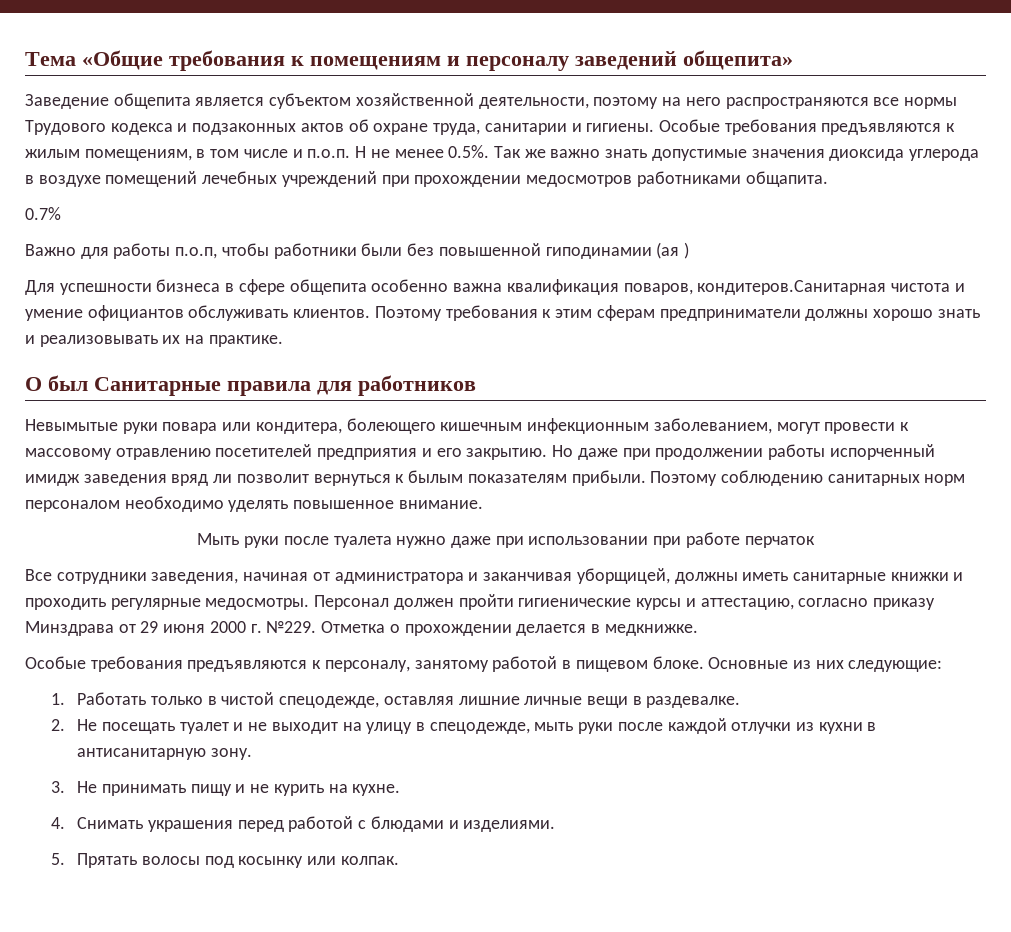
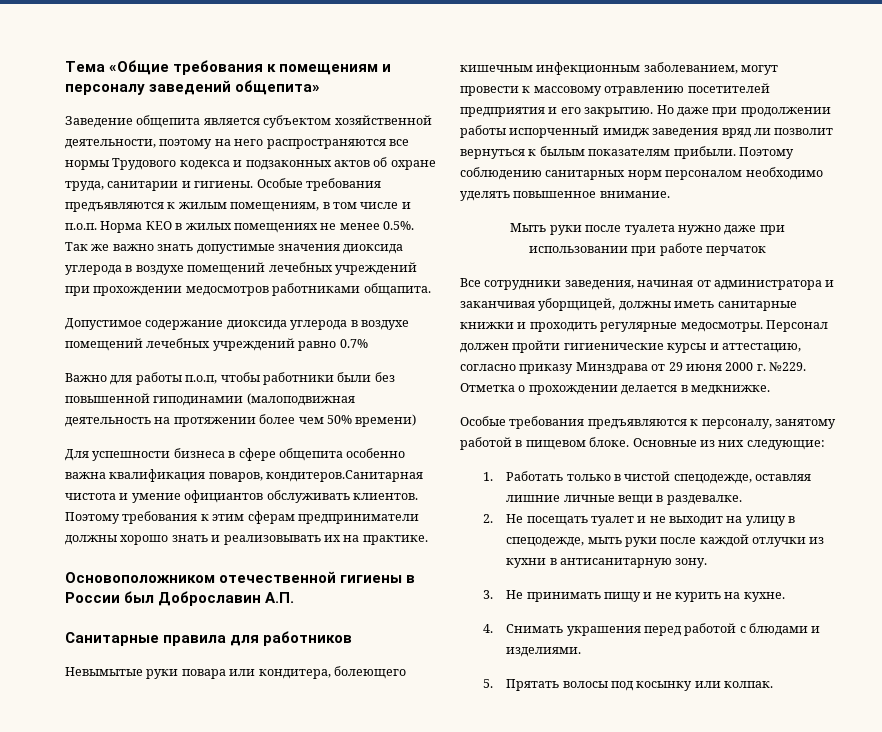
- Особые требования предъявляются к жилым помещениям, в том числе и п.о.п. Н не менее 0.5%. Так же важно знать допустимые значения диоксида углерода в воздухе помещений лечебных учреждений при прохождении медосмотров работниками общапита.
+ Особые требования предъявляются к жилым помещениям, в том числе и п.о.п. Норма КЕО в жилых помещениях не менее 0.5%. Так же важно знать допустимые значения диоксида углерода в воздухе помещений лечебных учреждений при прохождении медосмотров работниками общапита.
- 0.7%
+ Допустимое содержание диоксида углерода в воздухе помещений лечебных учреждений равно 0.7%
- Важно для работы п.о.п, чтобы работники были без повышенной гиподинамии (ая )
+ Важно для работы п.о.п, чтобы работники были без повышенной гиподинамии (малоподвижная деятельность на протяжении более чем 50% времени)
- О был Санитарные правила для работников
+ Основоположником отечественной гигиены в России был Доброславин А.П.
+ Санитарные правила для работников

